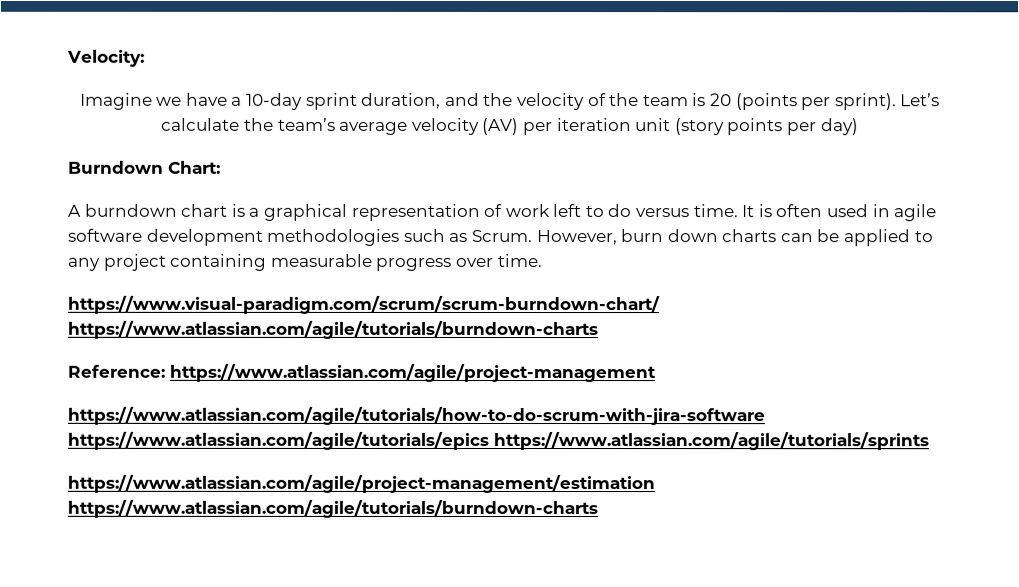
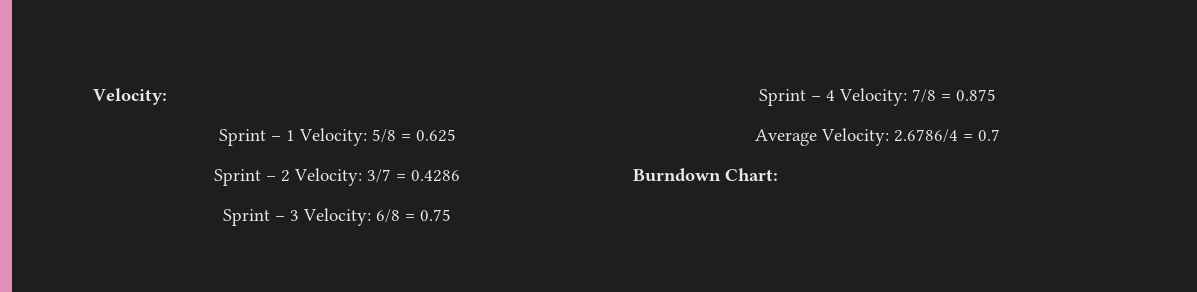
- Imagine we have a 10-day sprint duration, and the velocity of the team is 20 (points per sprint). Let’s calculate the team’s average velocity (AV) per iteration unit (story points per day)
+ Sprint – 1 Velocity: 5/8 = 0.625
+ Sprint – 2 Velocity: 3/7 = 0.4286
+ Sprint – 3 Velocity: 6/8 = 0.75
+ Sprint – 4 Velocity: 7/8 = 0.875
+ Average Velocity: 2.6786/4 = 0.7
  Burndown Chart:
- A burndown chart is a graphical representation of work left to do versus time. It is often used in agile software development methodologies such as Scrum. However, burn down charts can be applied to any project containing measurable progress over time.
- https://www.visual-paradigm.com/scrum/scrum-burndown-chart/ https://www.atlassian.com/agile/tutorials/burndown-charts
- Reference: https://www.atlassian.com/agile/project-management
- https://www.atlassian.com/agile/tutorials/how-to-do-scrum-with-jira-software https://www.atlassian.com/agile/tutorials/epics https://www.atlassian.com/agile/tutorials/sprints
- https://www.atlassian.com/agile/project-management/estimation https://www.atlassian.com/agile/tutorials/burndown-charts

